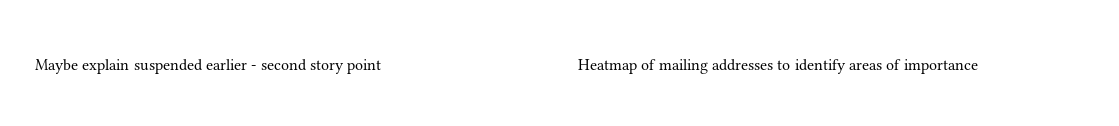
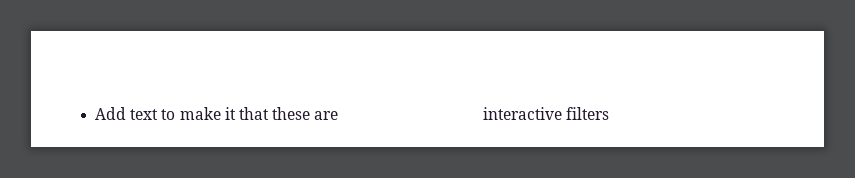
- Maybe explain suspended earlier - second story point
- Heatmap of mailing addresses to identify areas of importance
+ Add text to make it that these are interactive filters

